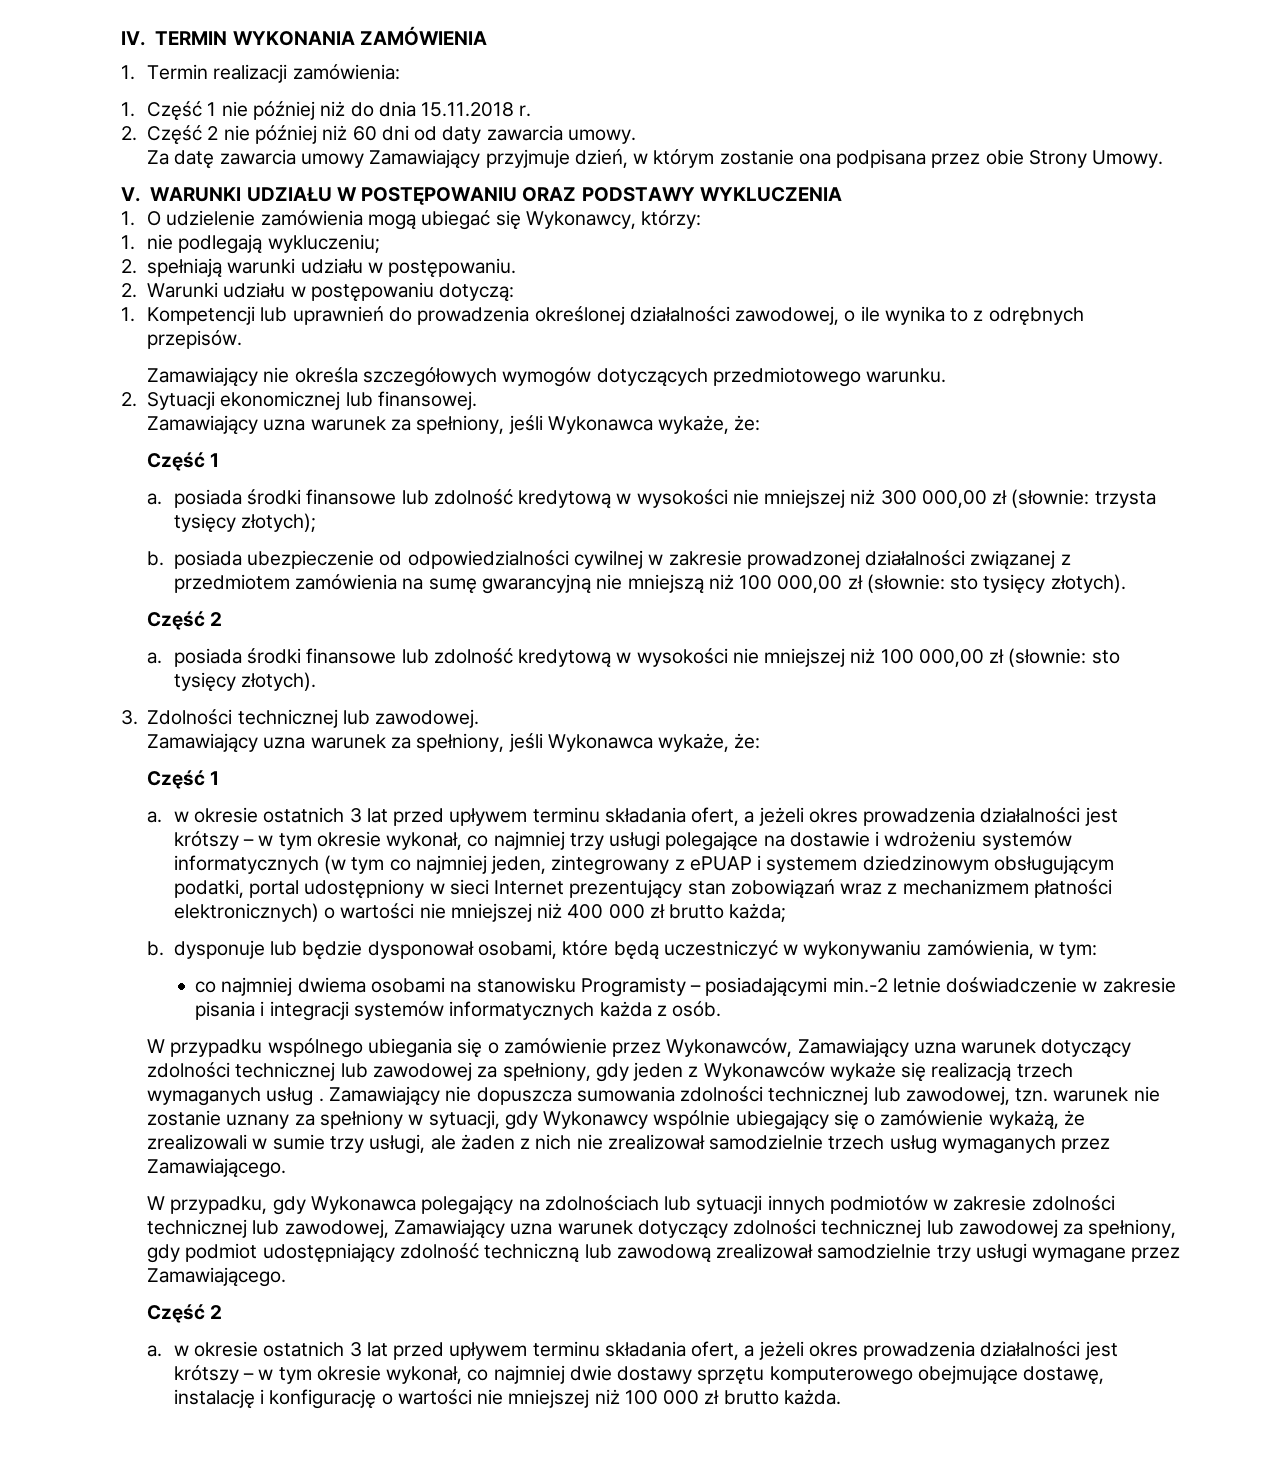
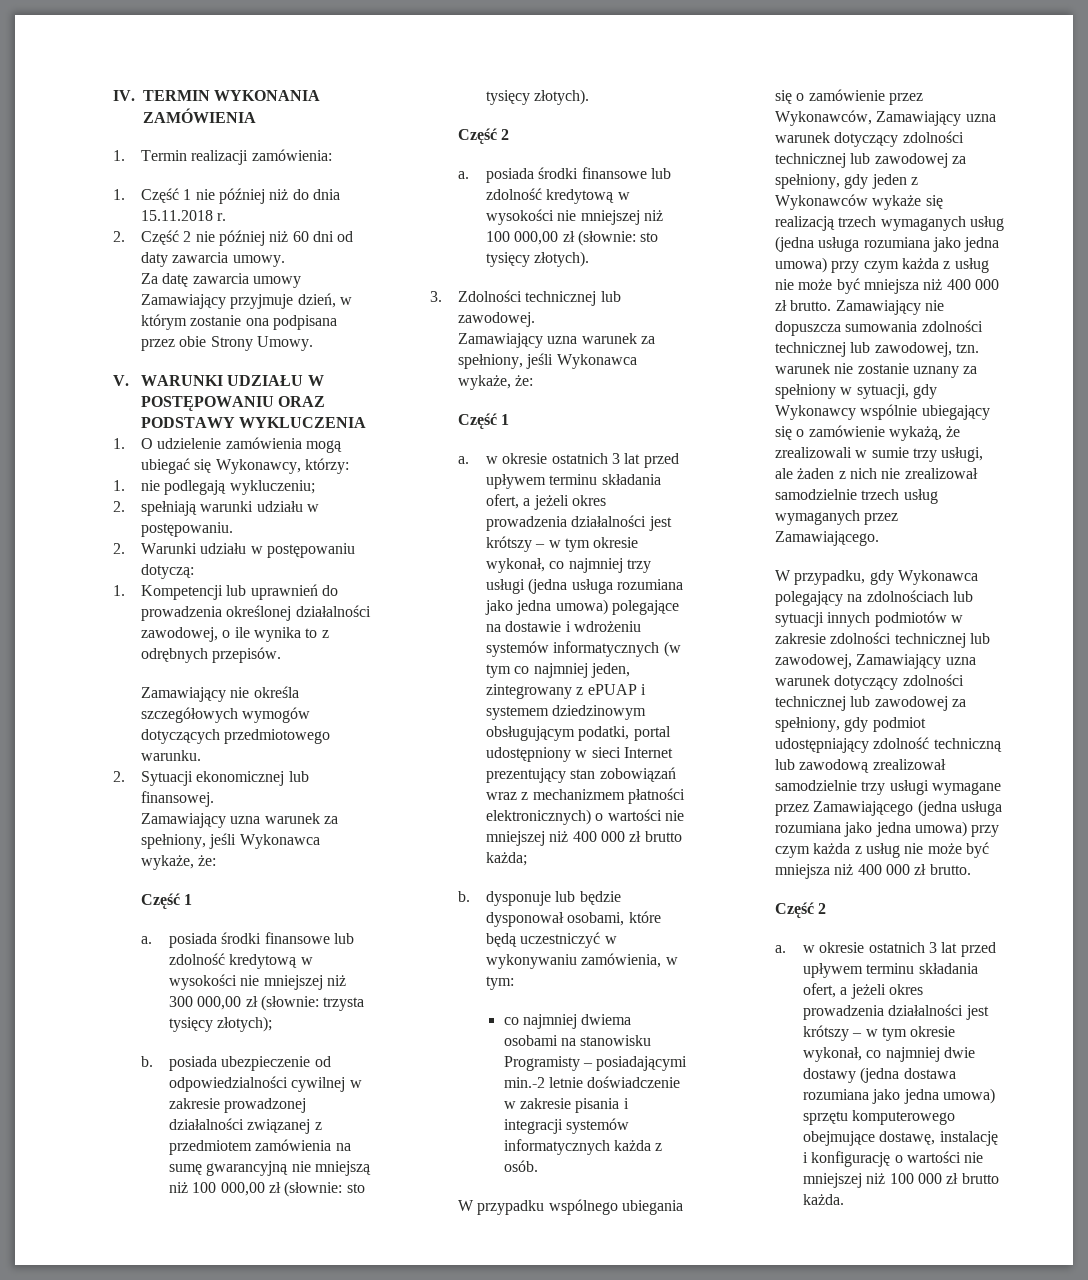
- a. w okresie ostatnich 3 lat przed upływem terminu składania ofert, a jeżeli okres prowadzenia działalności jest krótszy – w tym okresie wykonał, co najmniej trzy usługi polegające na dostawie i wdrożeniu systemów informatycznych (w tym co najmniej jeden, zintegrowany z ePUAP i systemem dziedzinowym obsługującym podatki, portal udostępniony w sieci Internet prezentujący stan zobowiązań wraz z mechanizmem płatności elektronicznych) o wartości nie mniejszej niż 400 000 zł brutto każda;
+ a. w okresie ostatnich 3 lat przed upływem terminu składania ofert, a jeżeli okres prowadzenia działalności jest krótszy – w tym okresie wykonał, co najmniej trzy usługi (jedna usługa rozumiana jako jedna umowa) polegające na dostawie i wdrożeniu systemów informatycznych (w tym co najmniej jeden, zintegrowany z ePUAP i systemem dziedzinowym obsługującym podatki, portal udostępniony w sieci Internet prezentujący stan zobowiązań wraz z mechanizmem płatności elektronicznych) o wartości nie mniejszej niż 400 000 zł brutto każda;
- W przypadku wspólnego ubiegania się o zamówienie przez Wykonawców, Zamawiający uzna warunek dotyczący zdolności technicznej lub zawodowej za spełniony, gdy jeden z Wykonawców wykaże się realizacją trzech wymaganych usług .
+ W przypadku wspólnego ubiegania się o zamówienie przez Wykonawców, Zamawiający uzna warunek dotyczący zdolności technicznej lub zawodowej za spełniony, gdy jeden z Wykonawców wykaże się realizacją trzech wymaganych usług (jedna usługa rozumiana jako jedna umowa) przy czym każda z usług nie może być mniejsza niż 400 000 zł brutto.
- W przypadku, gdy Wykonawca polegający na zdolnościach lub sytuacji innych podmiotów w zakresie zdolności technicznej lub zawodowej, Zamawiający uzna warunek dotyczący zdolności technicznej lub zawodowej za spełniony, gdy podmiot udostępniający zdolność techniczną lub zawodową zrealizował samodzielnie trzy usługi wymagane przez Zamawiającego.
+ W przypadku, gdy Wykonawca polegający na zdolnościach lub sytuacji innych podmiotów w zakresie zdolności technicznej lub zawodowej, Zamawiający uzna warunek dotyczący zdolności technicznej lub zawodowej za spełniony, gdy podmiot udostępniający zdolność techniczną lub zawodową zrealizował samodzielnie trzy usługi wymagane przez Zamawiającego (jedna usługa rozumiana jako jedna umowa) przy czym każda z usług nie może być mniejsza niż 400 000 zł brutto.
- a. w okresie ostatnich 3 lat przed upływem terminu składania ofert, a jeżeli okres prowadzenia działalności jest krótszy – w tym okresie wykonał, co najmniej dwie dostawy sprzętu komputerowego obejmujące dostawę, instalację i konfigurację o wartości nie mniejszej niż 100 000 zł brutto każda.
+ a. w okresie ostatnich 3 lat przed upływem terminu składania ofert, a jeżeli okres prowadzenia działalności jest krótszy – w tym okresie wykonał, co najmniej dwie dostawy (jedna dostawa rozumiana jako jedna umowa) sprzętu komputerowego obejmujące dostawę, instalację i konfigurację o wartości nie mniejszej niż 100 000 zł brutto każda.

